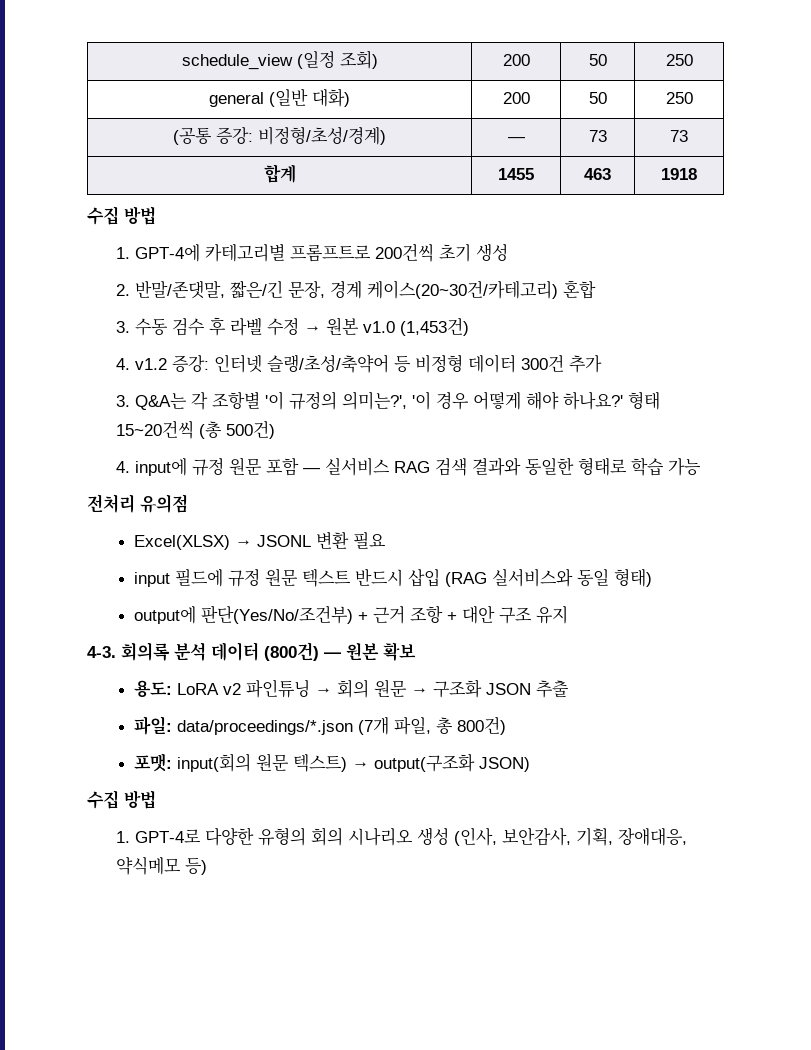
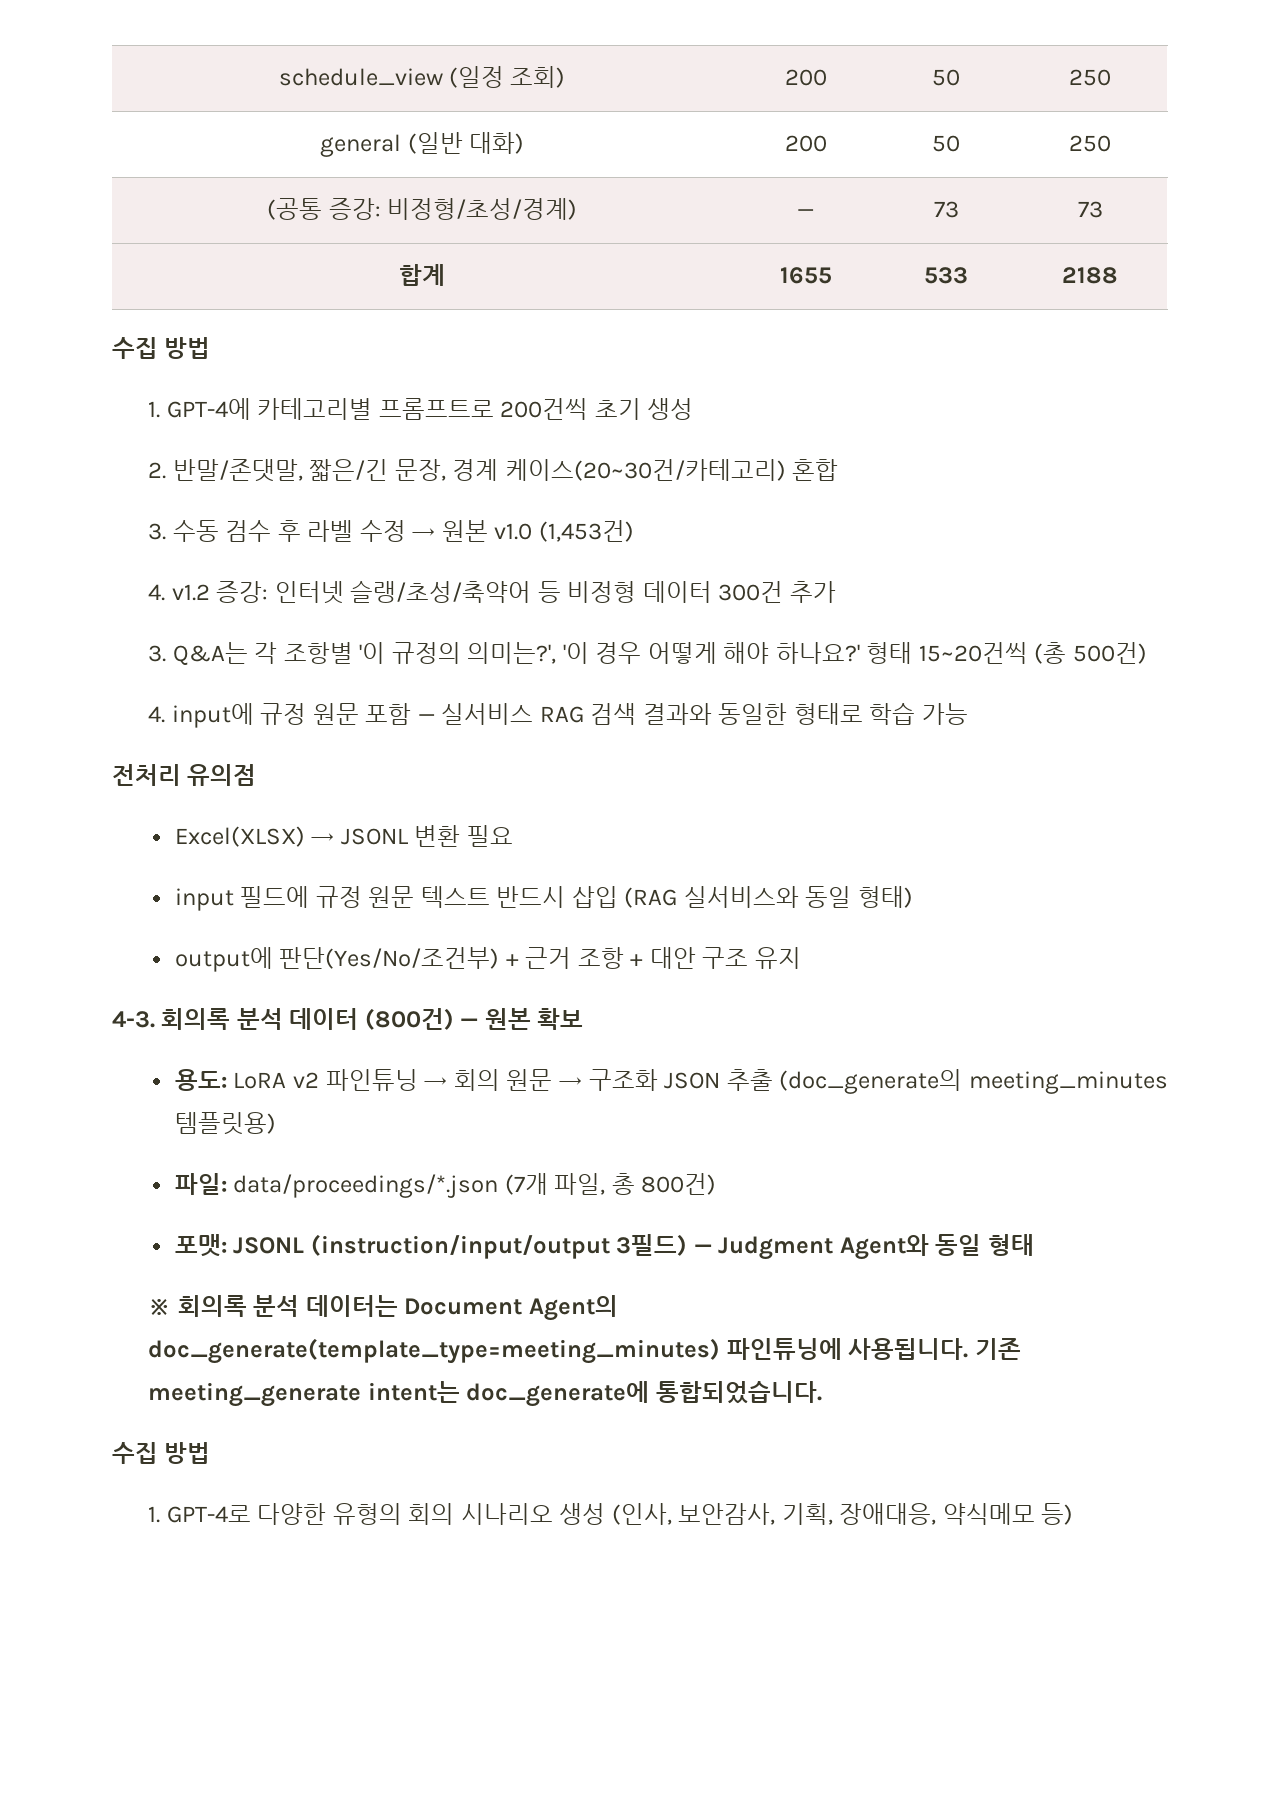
- 합계 | 1455 | 463 | 1918
+ 합계 | 1655 | 533 | 2188
- 용도: LoRA v2 파인튜닝 → 회의 원문 → 구조화 JSON 추출
+ 용도: LoRA v2 파인튜닝 → 회의 원문 → 구조화 JSON 추출 (doc_generate의 meeting_minutes 템플릿용)
- 포맷: input(회의 원문 텍스트) → output(구조화 JSON)
+ 포맷: JSONL (instruction/input/output 3필드) — Judgment Agent와 동일 형태
+ ※ 회의록 분석 데이터는 Document Agent의 doc_generate(template_type=meeting_minutes) 파인튜닝에 사용됩니다. 기존 meeting_generate intent는 doc_generate에 통합되었습니다.

